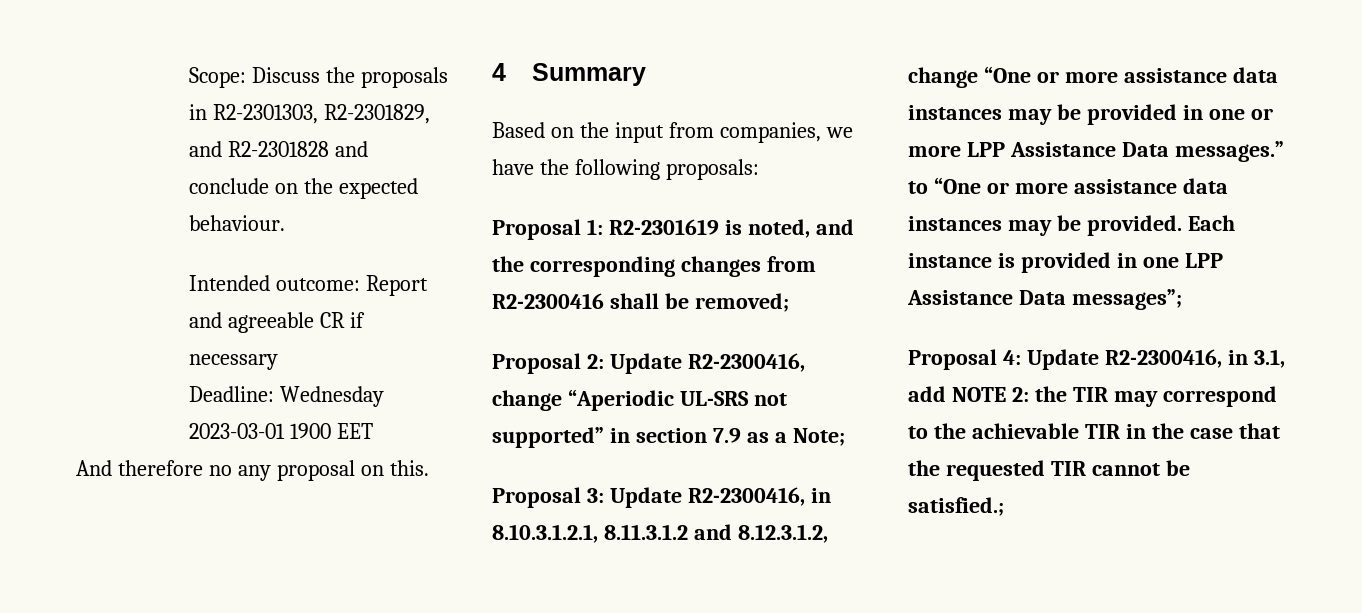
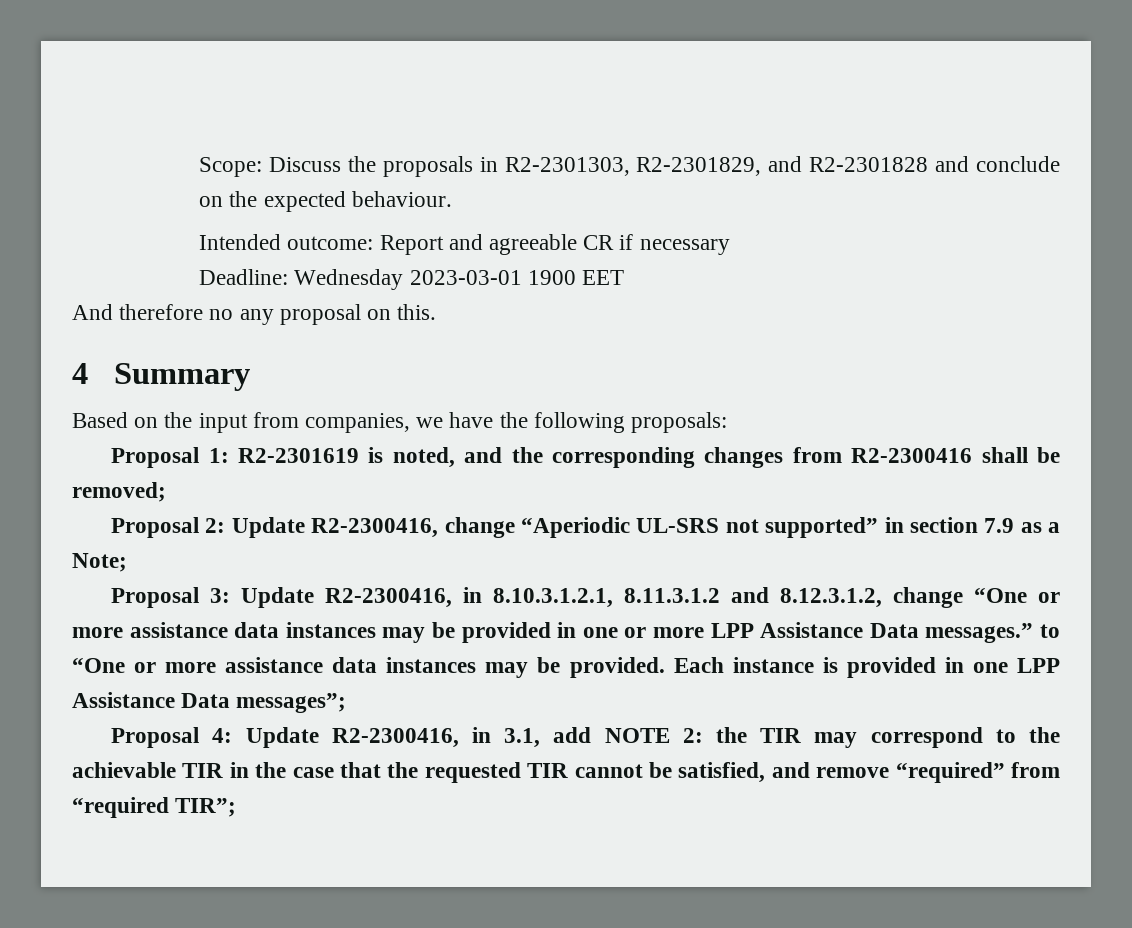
- Proposal 4: Update R2-2300416, in 3.1, add NOTE 2: the TIR may correspond to the achievable TIR in the case that the requested TIR cannot be satisfied.;
+ Proposal 4: Update R2-2300416, in 3.1, add NOTE 2: the TIR may correspond to the achievable TIR in the case that the requested TIR cannot be satisfied, and remove “required” from “required TIR”;

